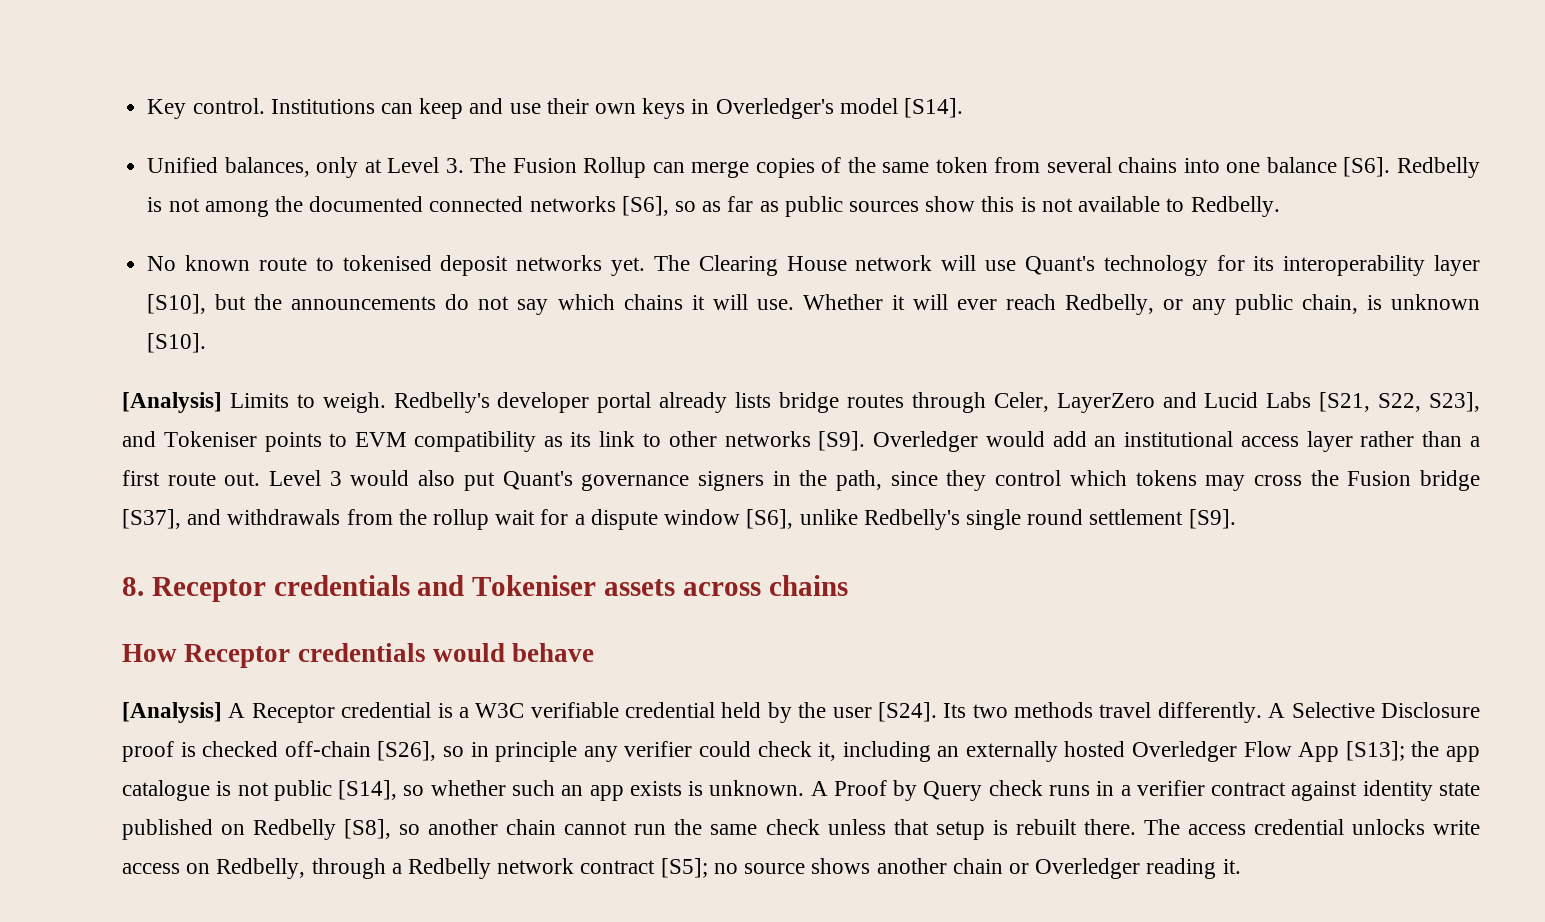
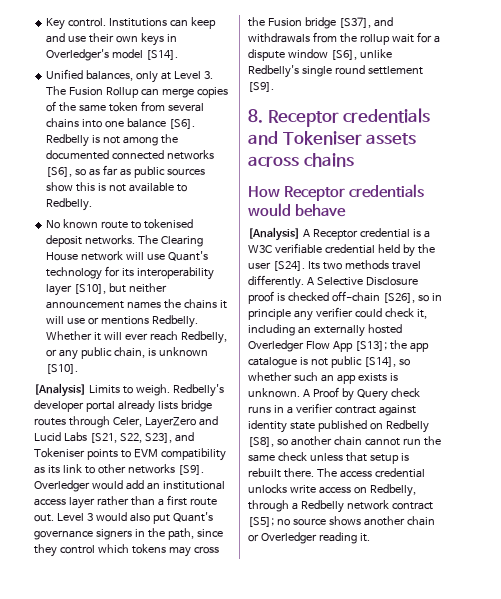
- No known route to tokenised deposit networks yet.
+ No known route to tokenised deposit networks.
- The Clearing House network will use Quant's technology for its interoperability layer [S10], but the announcements do not say which chains it will use.
+ The Clearing House network will use Quant's technology for its interoperability layer [S10], but neither announcement names the chains it will use or mentions Redbelly.

